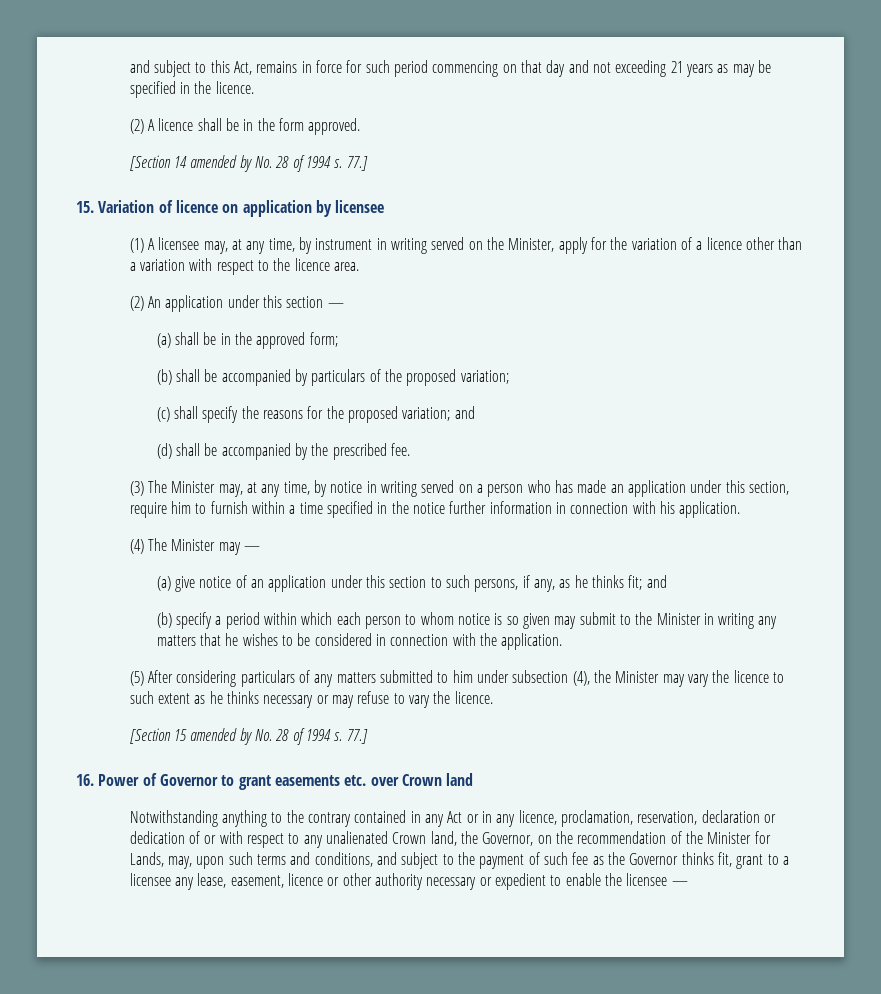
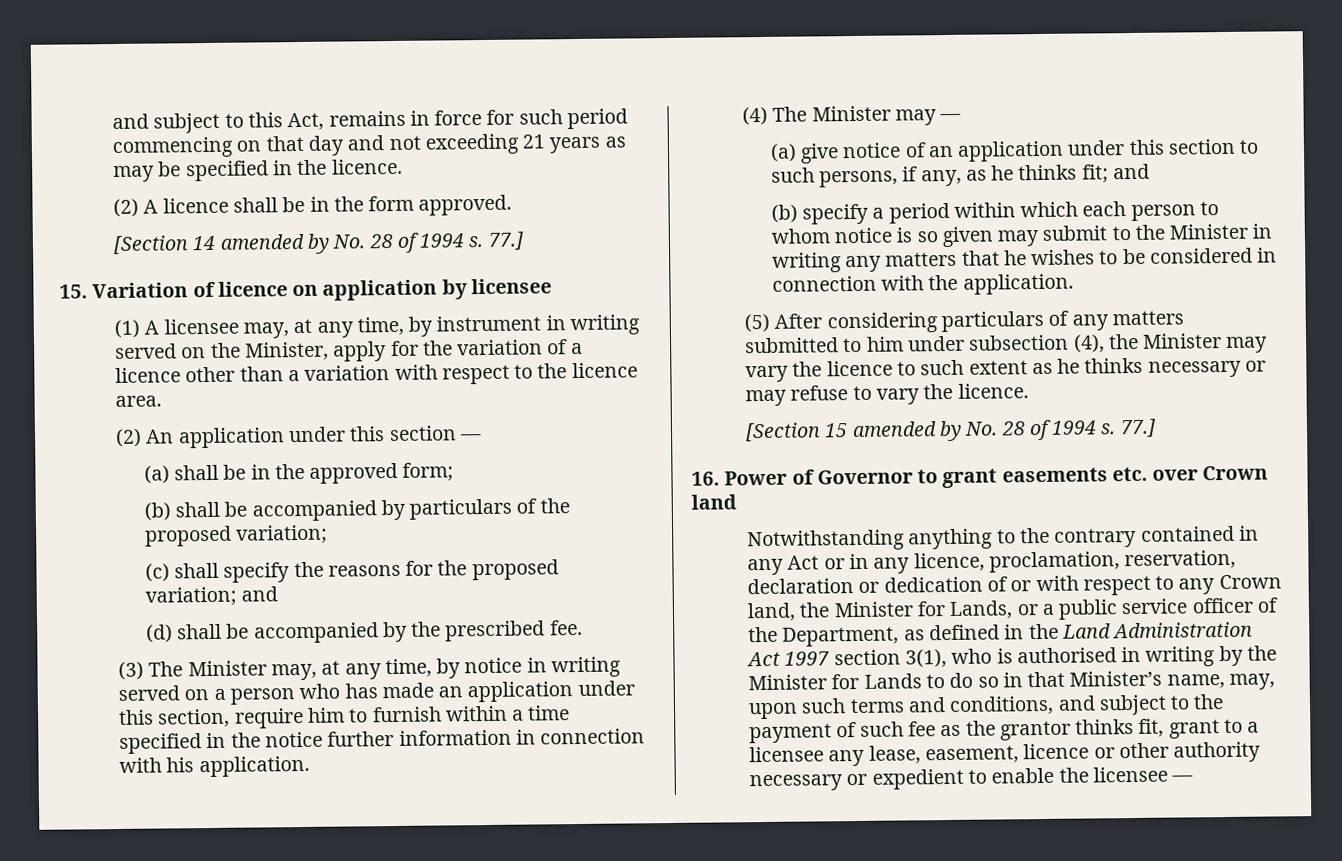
- Notwithstanding anything to the contrary contained in any Act or in any licence, proclamation, reservation, declaration or dedication of or with respect to any unalienated Crown land, the Governor, on the recommendation of the Minister for Lands, may, upon such terms and conditions, and subject to the payment of such fee as the Governor thinks fit, grant to a licensee any lease, easement, licence or other authority necessary or expedient to enable the licensee —
+ Notwithstanding anything to the contrary contained in any Act or in any licence, proclamation, reservation, declaration or dedication of or with respect to any Crown land, the Minister for Lands, or a public service officer of the Department, as defined in the Land Administration Act 1997 section 3(1), who is authorised in writing by the Minister for Lands to do so in that Minister’s name, may, upon such terms and conditions, and subject to the payment of such fee as the grantor thinks fit, grant to a licensee any lease, easement, licence or other authority necessary or expedient to enable the licensee —

